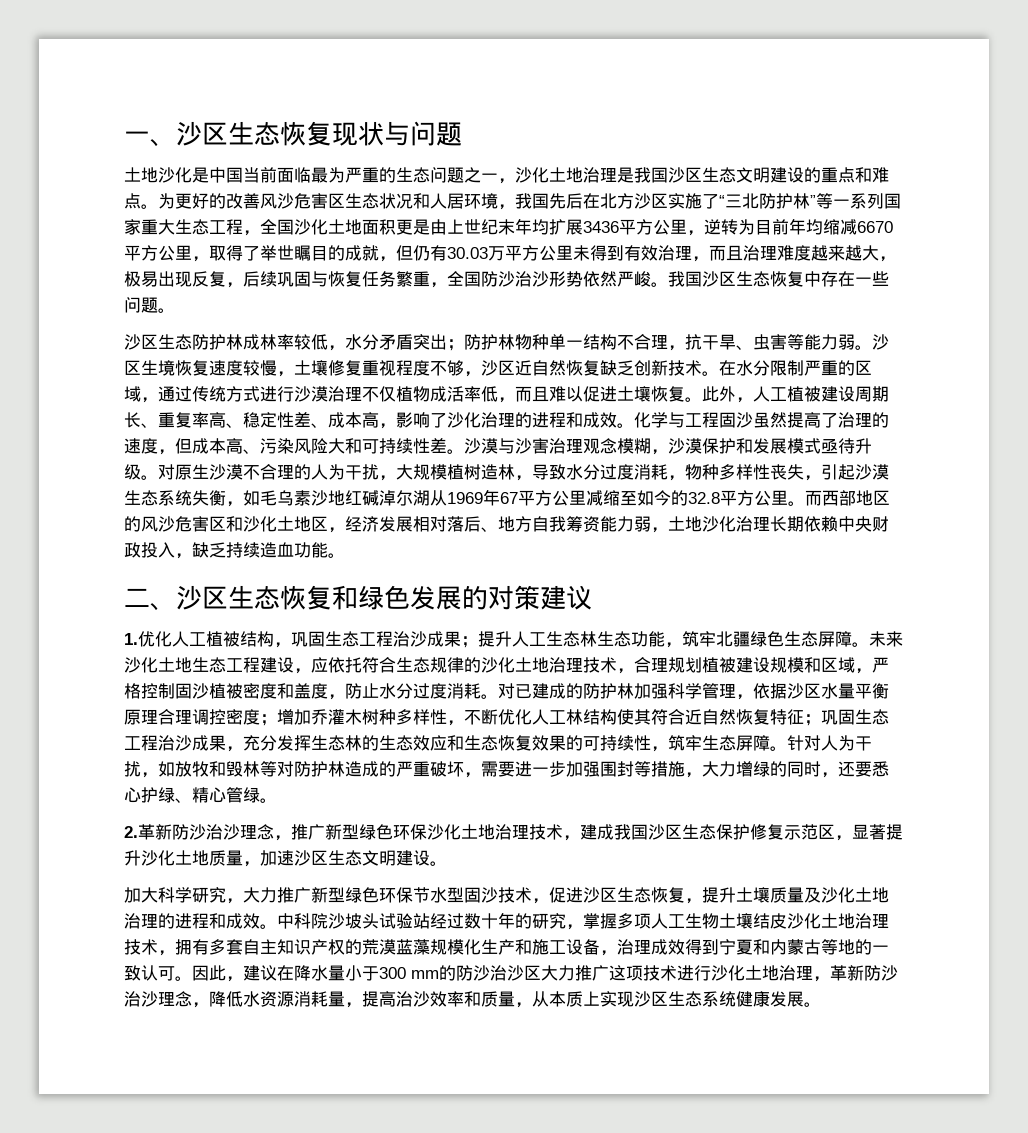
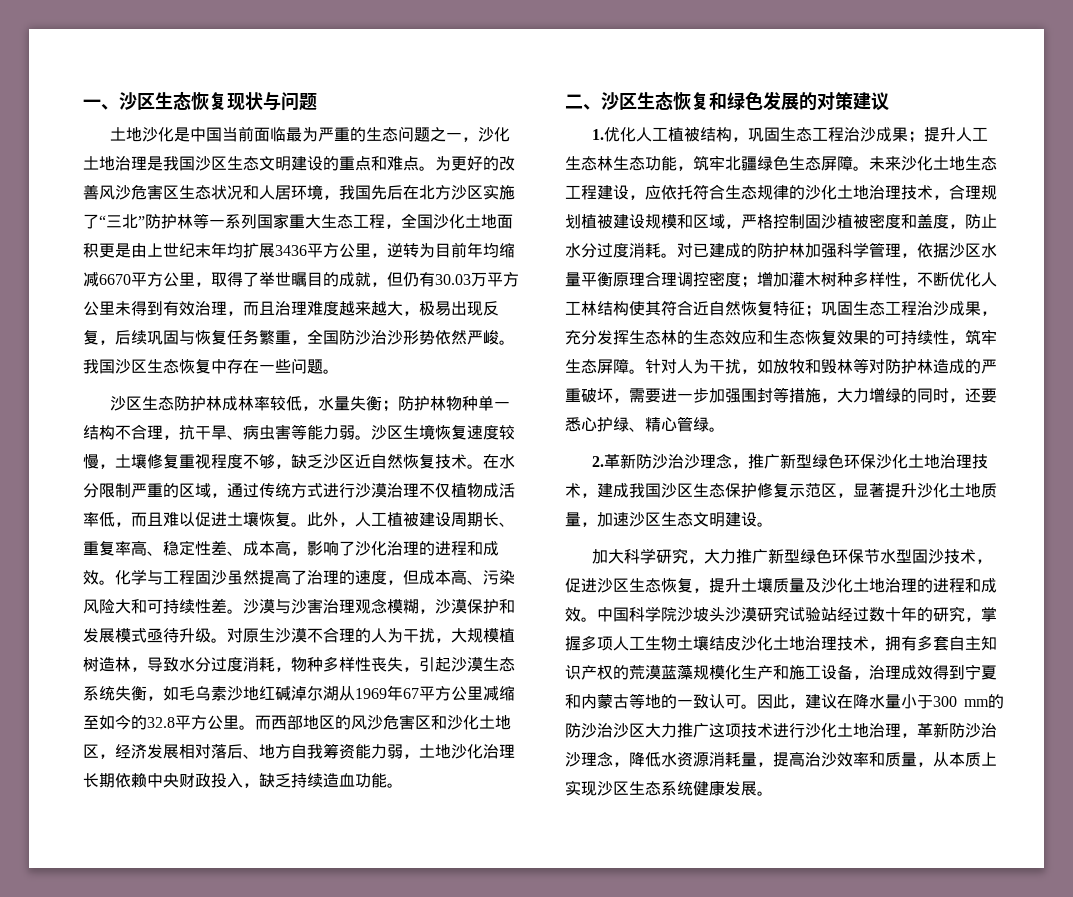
- 为更好的改善风沙危害区生态状况和人居环境，我国先后在北方沙区实施了“三北防护林”等一系列国家重大生态工程，全国沙化土地面积更是由上世纪末年均扩展3436平方公里，逆转为目前年均缩减6670平方公里，取得了举世瞩目的成就，但仍有30.03万平方公里未得到有效治理，而且治理难度越来越大，极易出现反复，后续巩固与恢复任务繁重，全国防沙治沙形势依然严峻。
+ 为更好的改善风沙危害区生态状况和人居环境，我国先后在北方沙区实施了“三北”防护林等一系列国家重大生态工程，全国沙化土地面积更是由上世纪末年均扩展3436平方公里，逆转为目前年均缩减6670平方公里，取得了举世瞩目的成就，但仍有30.03万平方公里未得到有效治理，而且治理难度越来越大，极易出现反复，后续巩固与恢复任务繁重，全国防沙治沙形势依然严峻。
- 沙区生态防护林成林率较低，水分矛盾突出；防护林物种单一结构不合理，抗干旱、虫害等能力弱。
+ 沙区生态防护林成林率较低，水量失衡；防护林物种单一结构不合理，抗干旱、病虫害等能力弱。
- 沙区生境恢复速度较慢，土壤修复重视程度不够，沙区近自然恢复缺乏创新技术。
+ 沙区生境恢复速度较慢，土壤修复重视程度不够，缺乏沙区近自然恢复技术。
- 对已建成的防护林加强科学管理，依据沙区水量平衡原理合理调控密度；增加乔灌木树种多样性，不断优化人工林结构使其符合近自然恢复特征；巩固生态工程治沙成果，充分发挥生态林的生态效应和生态恢复效果的可持续性，筑牢生态屏障。
+ 对已建成的防护林加强科学管理，依据沙区水量平衡原理合理调控密度；增加灌木树种多样性，不断优化人工林结构使其符合近自然恢复特征；巩固生态工程治沙成果，充分发挥生态林的生态效应和生态恢复效果的可持续性，筑牢生态屏障。
- 中科院沙坡头试验站经过数十年的研究，掌握多项人工生物土壤结皮沙化土地治理技术，拥有多套自主知识产权的荒漠蓝藻规模化生产和施工设备，治理成效得到宁夏和内蒙古等地的一致认可。
+ 中国科学院沙坡头沙漠研究试验站经过数十年的研究，掌握多项人工生物土壤结皮沙化土地治理技术，拥有多套自主知识产权的荒漠蓝藻规模化生产和施工设备，治理成效得到宁夏和内蒙古等地的一致认可。

